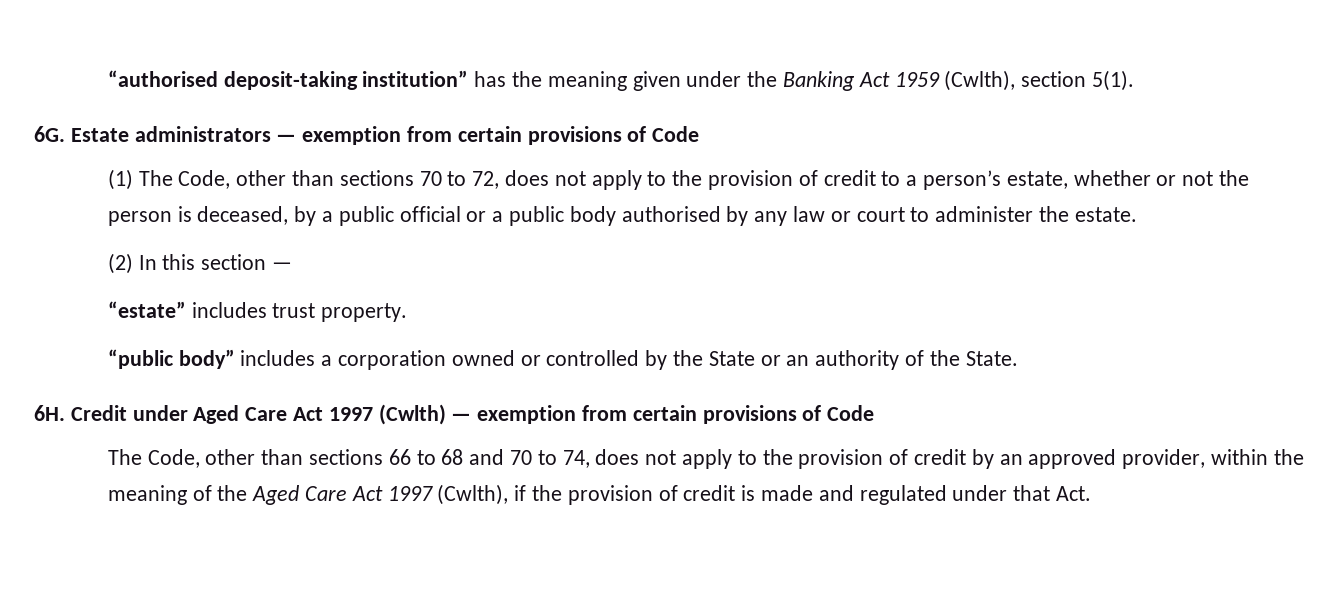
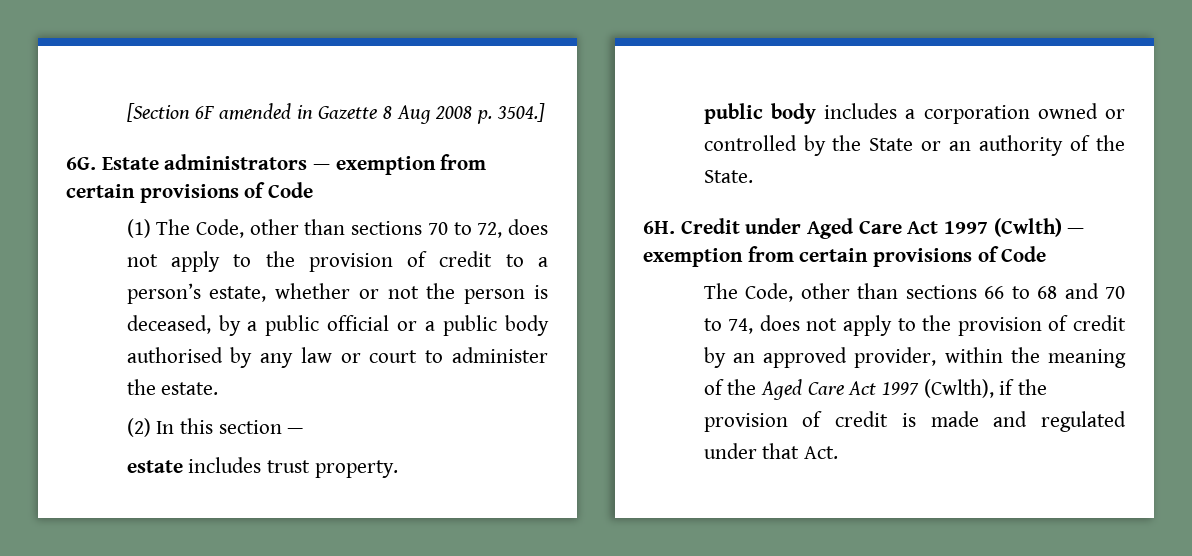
- “authorised deposit-taking institution” has the meaning given under the Banking Act 1959 (Cwlth), section 5(1).
+ [Section 6F amended in Gazette 8 Aug 2008 p. 3504.]
- “estate” includes trust property.
+ estate includes trust property.
- “public body” includes a corporation owned or controlled by the State or an authority of the State.
+ public body includes a corporation owned or controlled by the State or an authority of the State.

